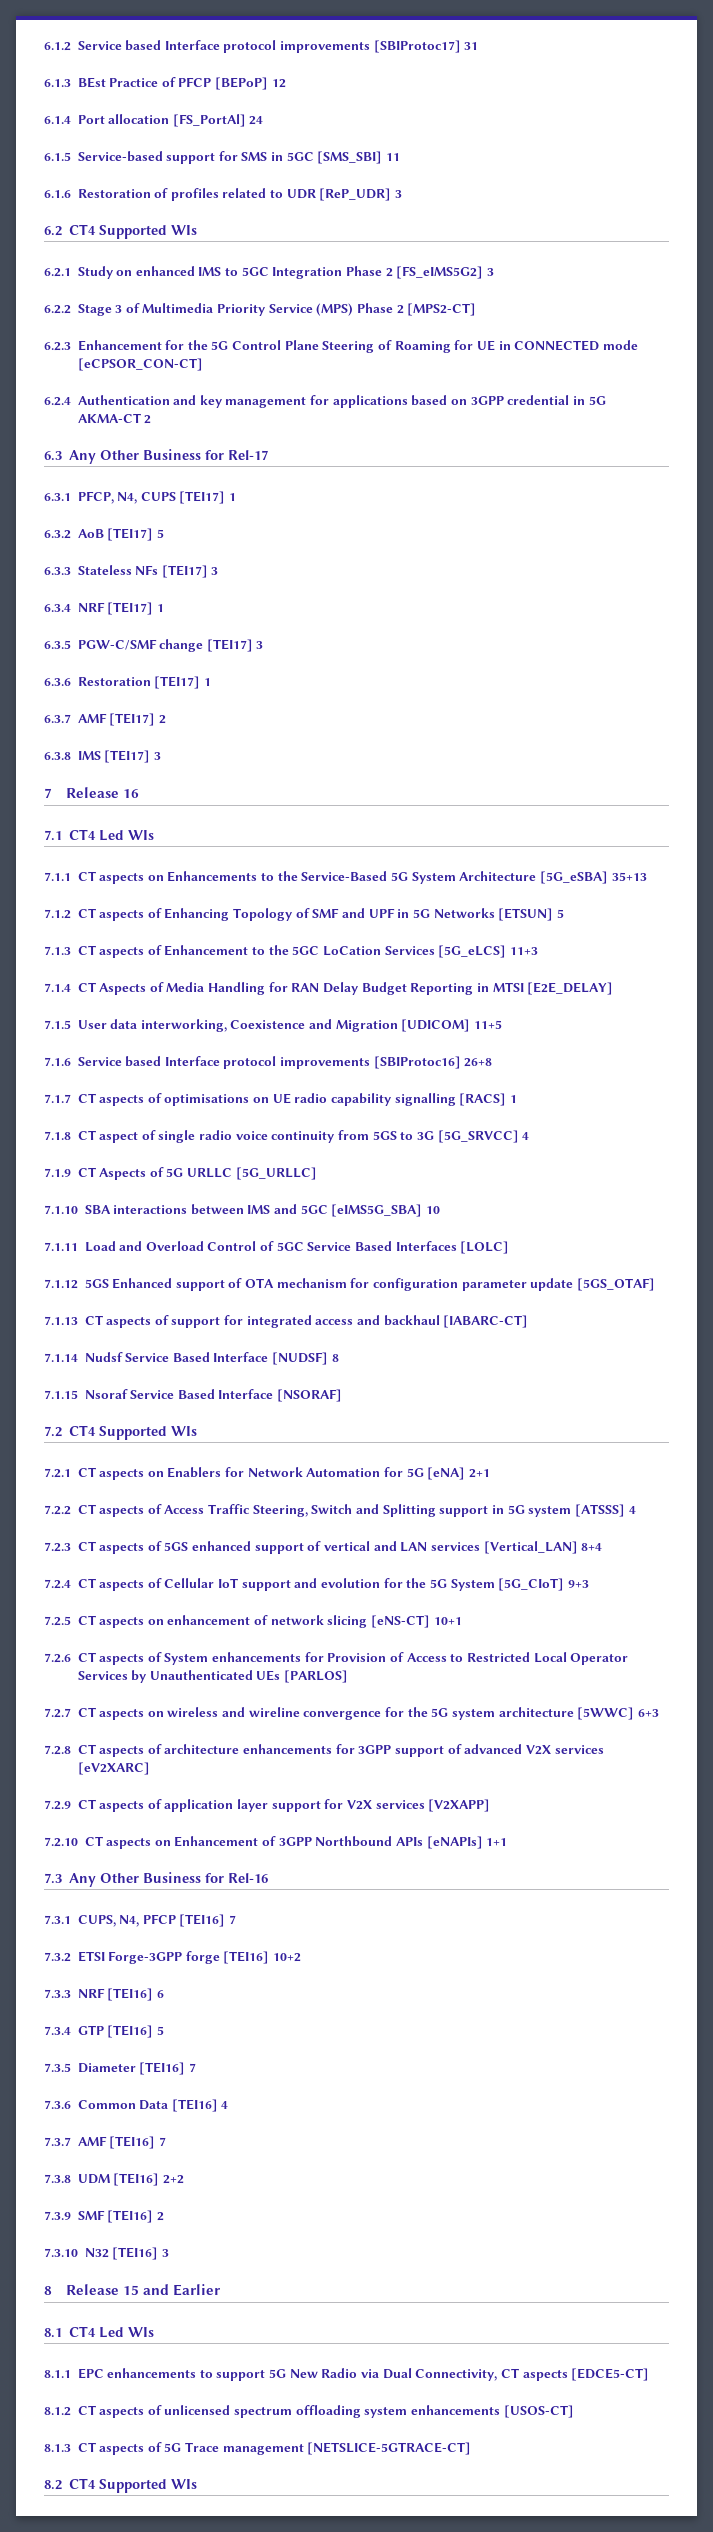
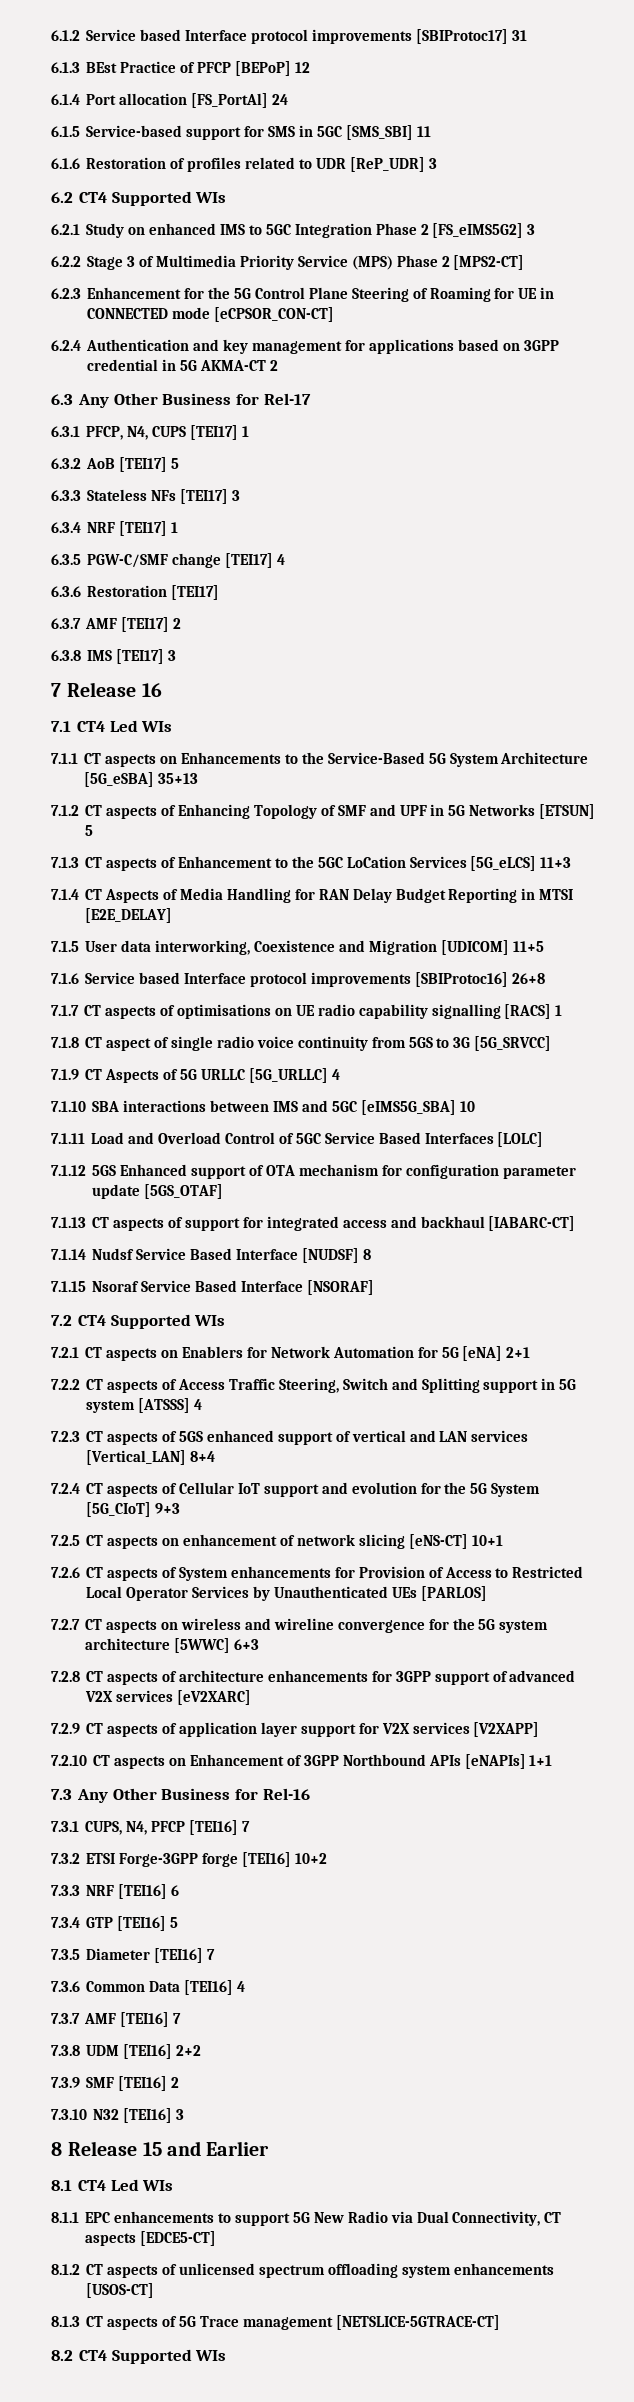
- 6.3.5 PGW-C/SMF change [TEI17] 3
+ 6.3.5 PGW-C/SMF change [TEI17] 4
- 6.3.6 Restoration [TEI17] 1
+ 6.3.6 Restoration [TEI17]
- 7.1.8 CT aspect of single radio voice continuity from 5GS to 3G [5G_SRVCC] 4
+ 7.1.8 CT aspect of single radio voice continuity from 5GS to 3G [5G_SRVCC]
- 7.1.9 CT Aspects of 5G URLLC [5G_URLLC]
+ 7.1.9 CT Aspects of 5G URLLC [5G_URLLC] 4

